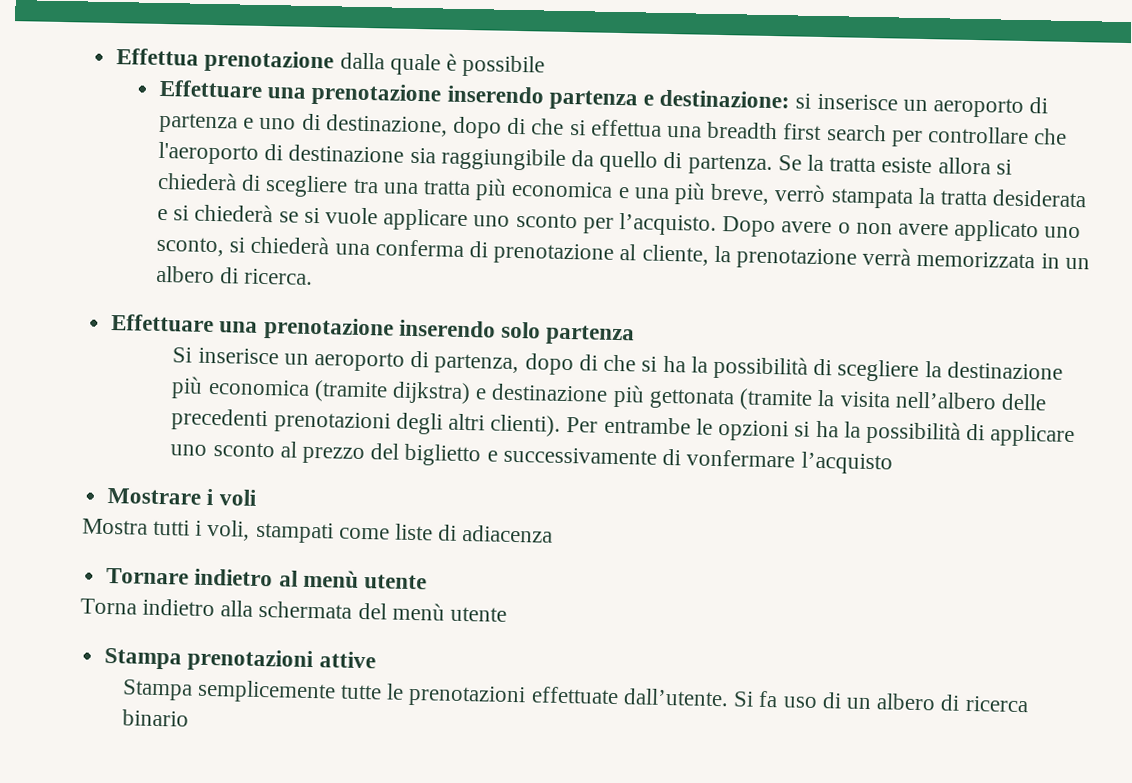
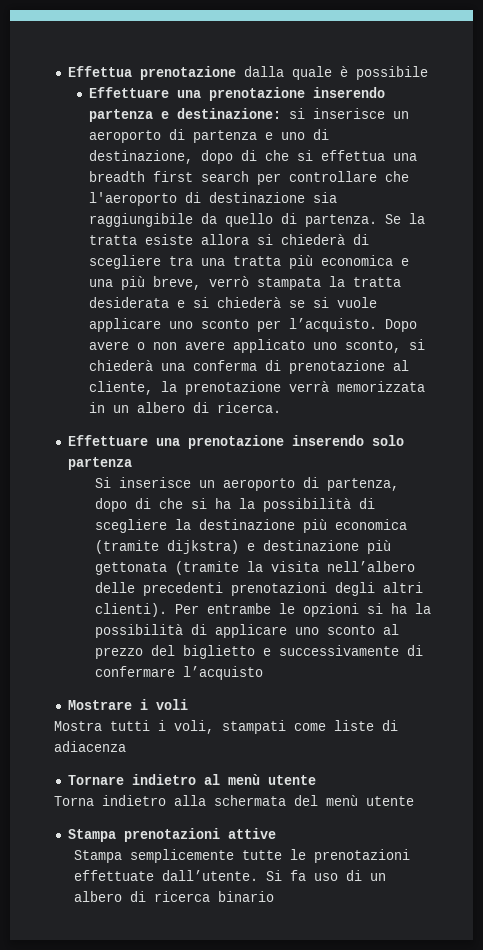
- Per entrambe le opzioni si ha la possibilità di applicare uno sconto al prezzo del biglietto e successivamente di vonfermare l’acquisto
+ Per entrambe le opzioni si ha la possibilità di applicare uno sconto al prezzo del biglietto e successivamente di confermare l’acquisto

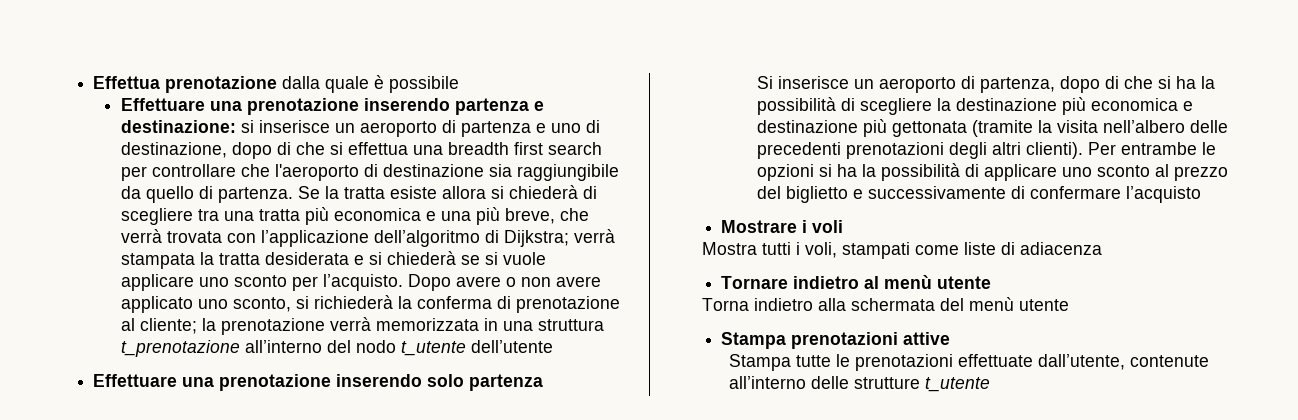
- Se la tratta esiste allora si chiederà di scegliere tra una tratta più economica e una più breve, verrò stampata la tratta desiderata e si chiederà se si vuole applicare uno sconto per l’acquisto.
+ Se la tratta esiste allora si chiederà di scegliere tra una tratta più economica e una più breve, che verrà trovata con l’applicazione dell’algoritmo di Dijkstra; verrà stampata la tratta desiderata e si chiederà se si vuole applicare uno sconto per l’acquisto.
- Dopo avere o non avere applicato uno sconto, si chiederà una conferma di prenotazione al cliente, la prenotazione verrà memorizzata in un albero di ricerca.
+ Dopo avere o non avere applicato uno sconto, si richiederà la conferma di prenotazione al cliente; la prenotazione verrà memorizzata in una struttura t_prenotazione all’interno del nodo t_utente dell’utente
- Si inserisce un aeroporto di partenza, dopo di che si ha la possibilità di scegliere la destinazione più economica (tramite dijkstra) e destinazione più gettonata (tramite la visita nell’albero delle precedenti prenotazioni degli altri clienti).
+ Si inserisce un aeroporto di partenza, dopo di che si ha la possibilità di scegliere la destinazione più economica e destinazione più gettonata (tramite la visita nell’albero delle precedenti prenotazioni degli altri clienti).
- Stampa semplicemente tutte le prenotazioni effettuate dall’utente. Si fa uso di un albero di ricerca binario
+ Stampa tutte le prenotazioni effettuate dall’utente, contenute all’interno delle strutture t_utente

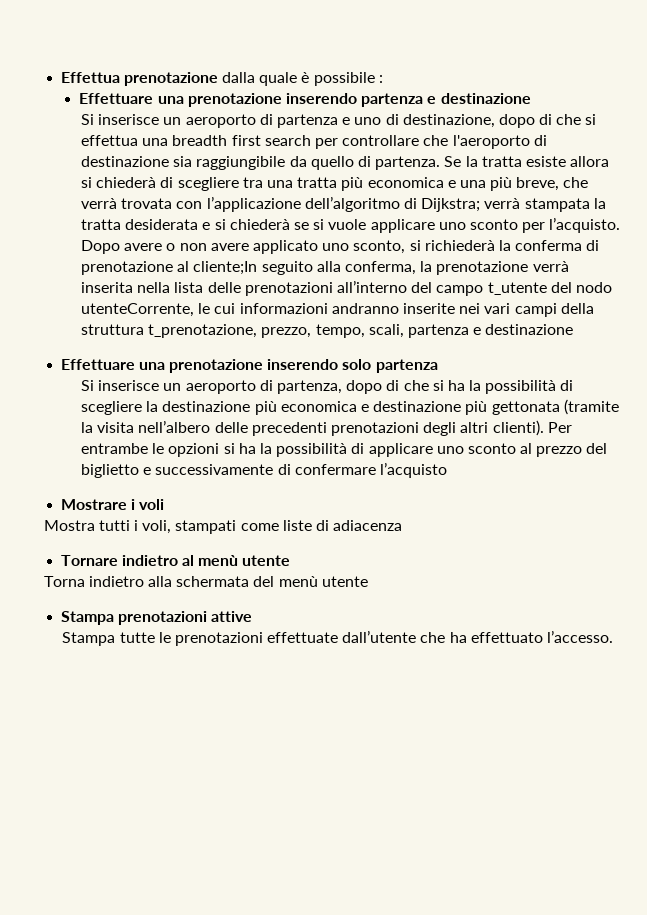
- Effettua prenotazione dalla quale è possibile
+ Effettua prenotazione dalla quale è possibile :
- Effettuare una prenotazione inserendo partenza e destinazione: si inserisce un aeroporto di partenza e uno di destinazione, dopo di che si effettua una breadth first search per controllare che l'aeroporto di destinazione sia raggiungibile da quello di partenza.
+ Effettuare una prenotazione inserendo partenza e destinazione
+ Si inserisce un aeroporto di partenza e uno di destinazione, dopo di che si effettua una breadth first search per controllare che l'aeroporto di destinazione sia raggiungibile da quello di partenza.
- Dopo avere o non avere applicato uno sconto, si richiederà la conferma di prenotazione al cliente; la prenotazione verrà memorizzata in una struttura t_prenotazione all’interno del nodo t_utente dell’utente
+ Dopo avere o non avere applicato uno sconto, si richiederà la conferma di prenotazione al cliente;In seguito alla conferma, la prenotazione verrà inserita nella lista delle prenotazioni all’interno del campo t_utente del nodo utenteCorrente, le cui informazioni andranno inserite nei vari campi della struttura t_prenotazione, prezzo, tempo, scali, partenza e destinazione
- Stampa tutte le prenotazioni effettuate dall’utente, contenute all’interno delle strutture t_utente
+ Stampa tutte le prenotazioni effettuate dall’utente che ha effettuato l’accesso.

